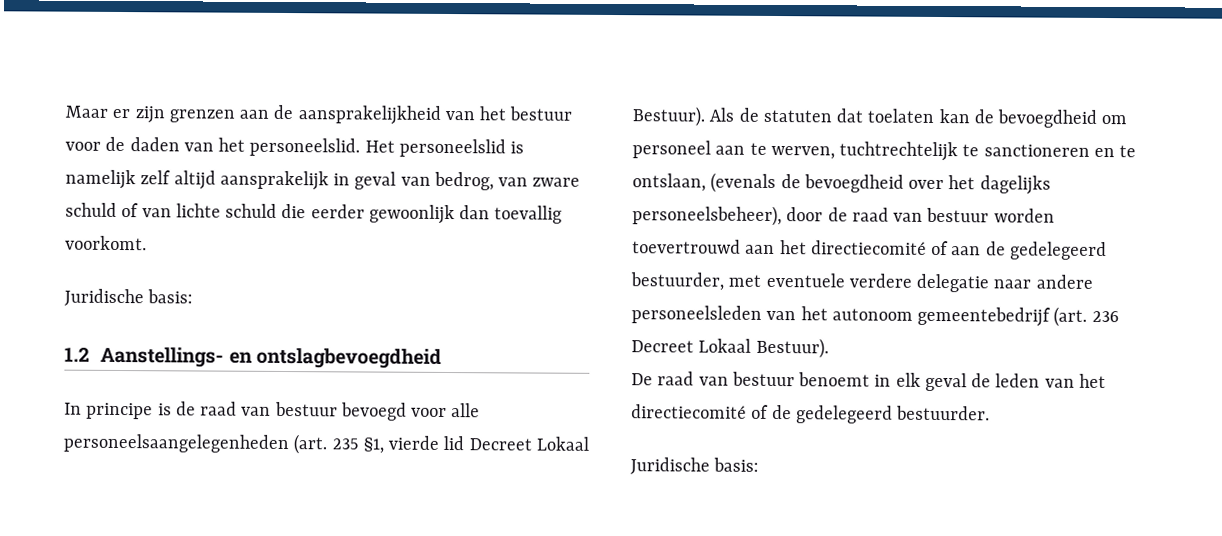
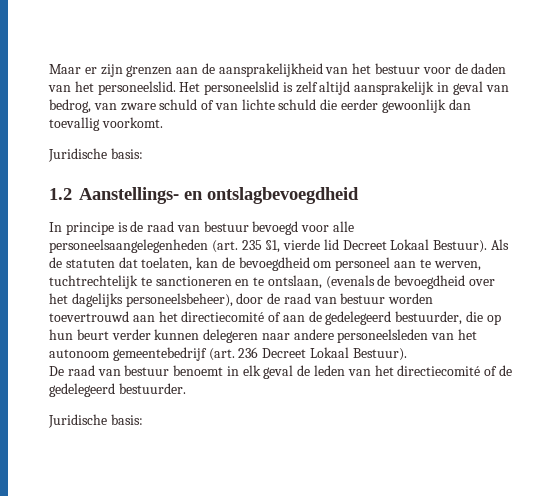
- Het personeelslid is namelijk zelf altijd aansprakelijk in geval van bedrog, van zware schuld of van lichte schuld die eerder gewoonlijk dan toevallig voorkomt.
+ Het personeelslid is zelf altijd aansprakelijk in geval van bedrog, van zware schuld of van lichte schuld die eerder gewoonlijk dan toevallig voorkomt.
- Als de statuten dat toelaten kan de bevoegdheid om personeel aan te werven, tuchtrechtelijk te sanctioneren en te ontslaan, (evenals de bevoegdheid over het dagelijks personeelsbeheer), door de raad van bestuur worden toevertrouwd aan het directiecomité of aan de gedelegeerd bestuurder, met eventuele verdere delegatie naar andere personeelsleden van het autonoom gemeentebedrijf (art. 236 Decreet Lokaal Bestuur).
+ Als de statuten dat toelaten, kan de bevoegdheid om personeel aan te werven, tuchtrechtelijk te sanctioneren en te ontslaan, (evenals de bevoegdheid over het dagelijks personeelsbeheer), door de raad van bestuur worden toevertrouwd aan het directiecomité of aan de gedelegeerd bestuurder, die op hun beurt verder kunnen delegeren naar andere personeelsleden van het autonoom gemeentebedrijf (art. 236 Decreet Lokaal Bestuur).

